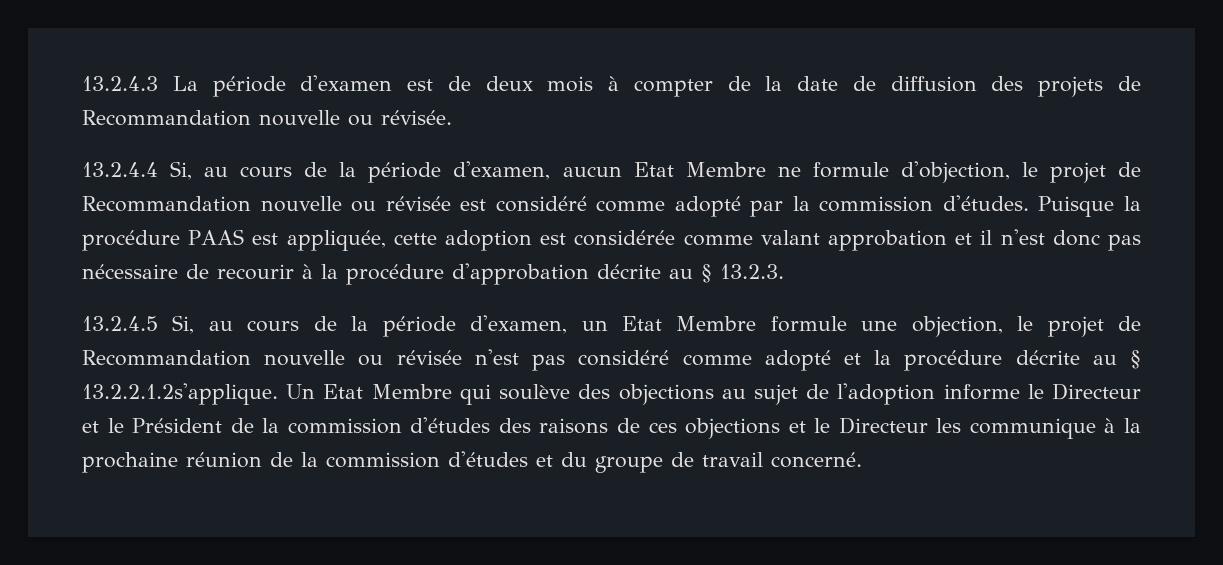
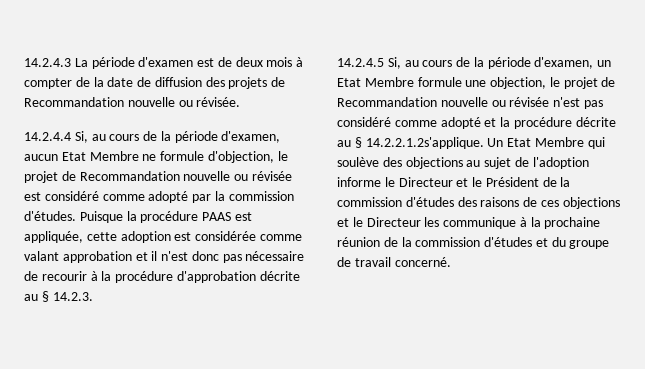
- 13.2.4.3 La période d'examen est de deux mois à compter de la date de diffusion des projets de Recommandation nouvelle ou révisée.
+ 14.2.4.3 La période d'examen est de deux mois à compter de la date de diffusion des projets de Recommandation nouvelle ou révisée.
- 13.2.4.4 Si, au cours de la période d'examen, aucun Etat Membre ne formule d'objection, le projet de Recommandation nouvelle ou révisée est considéré comme adopté par la commission d'études.
+ 14.2.4.4 Si, au cours de la période d'examen, aucun Etat Membre ne formule d'objection, le projet de Recommandation nouvelle ou révisée est considéré comme adopté par la commission d'études.
- Puisque la procédure PAAS est appliquée, cette adoption est considérée comme valant approbation et il n'est donc pas nécessaire de recourir à la procédure d'approbation décrite au § 13.2.3.
- 13.2.4.5 Si, au cours de la période d'examen, un Etat Membre formule une objection, le projet de Recommandation nouvelle ou révisée n'est pas considéré comme adopté et la procédure décrite au § 13.2.2.1.2s'applique. Un Etat Membre qui soulève des objections au sujet de l'adoption informe le Directeur et le Président de la commission d'études des raisons de ces objections et le Directeur les communique à la prochaine réunion de la commission d'études et du groupe de travail concerné.
+ Puisque la procédure PAAS est appliquée, cette adoption est considérée comme valant approbation et il n'est donc pas nécessaire de recourir à la procédure d'approbation décrite au § 14.2.3.
+ 14.2.4.5 Si, au cours de la période d'examen, un Etat Membre formule une objection, le projet de Recommandation nouvelle ou révisée n'est pas considéré comme adopté et la procédure décrite au § 14.2.2.1.2s'applique. Un Etat Membre qui soulève des objections au sujet de l'adoption informe le Directeur et le Président de la commission d'études des raisons de ces objections et le Directeur les communique à la prochaine réunion de la commission d'études et du groupe de travail concerné.

